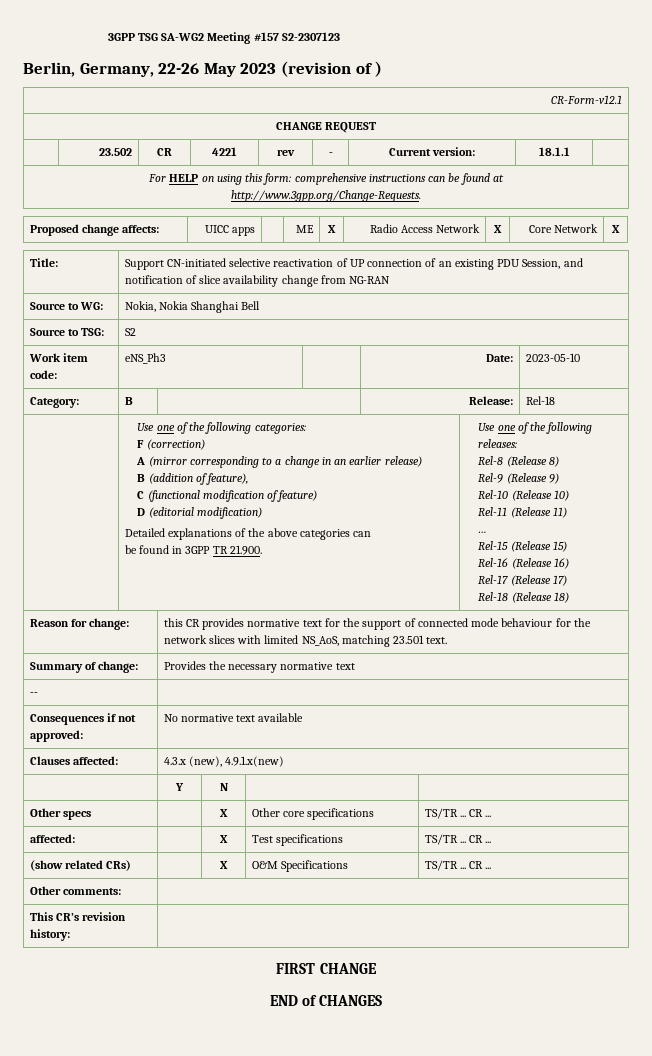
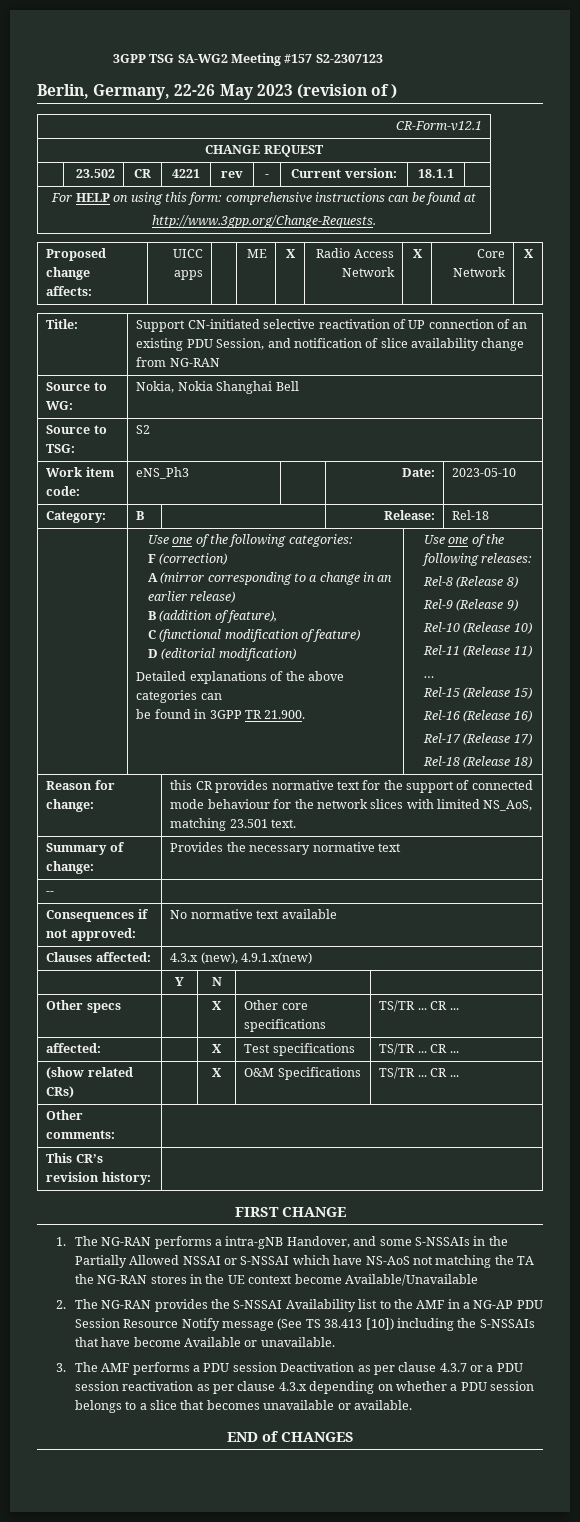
+ 1. The NG-RAN performs a intra-gNB Handover, and some S-NSSAIs in the Partially Allowed NSSAI or S-NSSAI which have NS-AoS not matching the TA the NG-RAN stores in the UE context become Available/Unavailable
+ 2. The NG-RAN provides the S-NSSAI Availability list to the AMF in a NG-AP PDU Session Resource Notify message (See TS 38.413 [10]) including the S-NSSAIs that have become Available or unavailable.
+ 3. The AMF performs a PDU session Deactivation as per clause 4.3.7 or a PDU session reactivation as per clause 4.3.x depending on whether a PDU session belongs to a slice that becomes unavailable or available.

